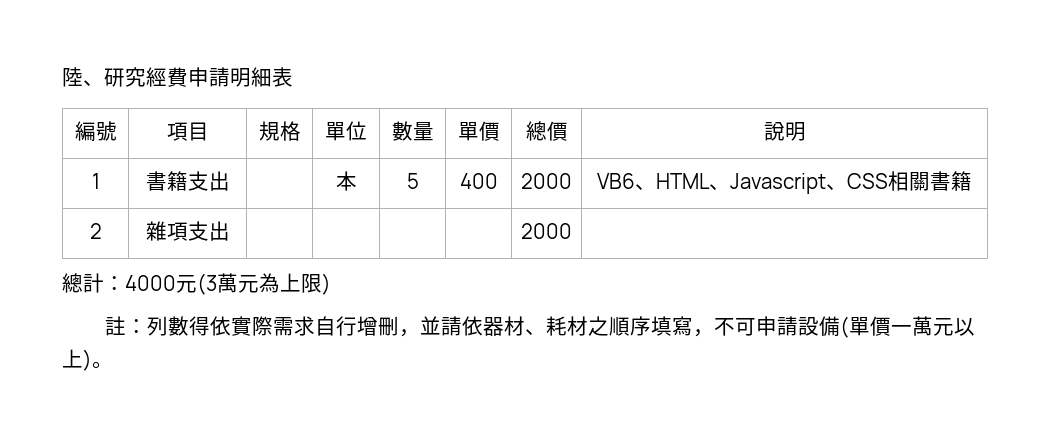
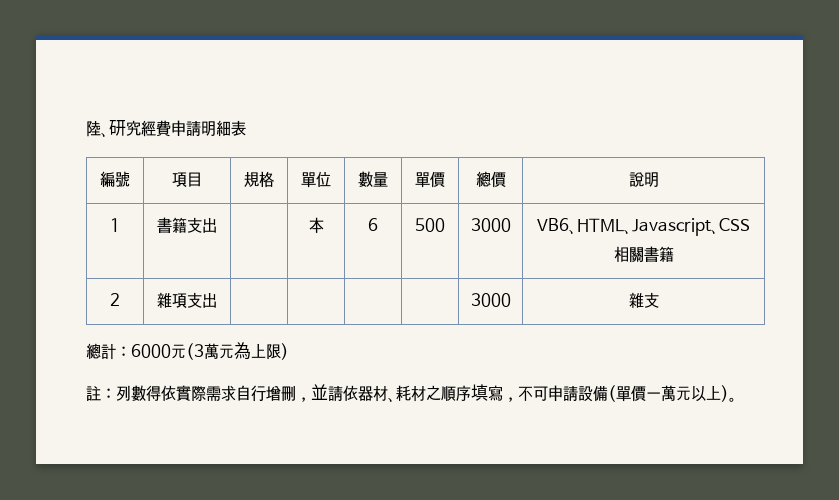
- 1 | 書籍支出 | | 本 | 5 | 400 | 2000 | VB6、HTML、Javascript、CSS相關書籍
+ 1 | 書籍支出 | | 本 | 6 | 500 | 3000 | VB6、HTML、Javascript、CSS相關書籍
- 2 | 雜項支出 | | | | | 2000 |
+ 2 | 雜項支出 | | | | | 3000 | 雜支
- 總計：4000元(3萬元為上限)
+ 總計：6000元(3萬元為上限)

